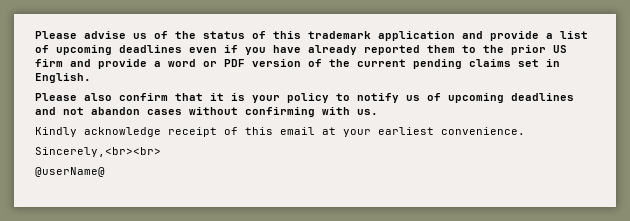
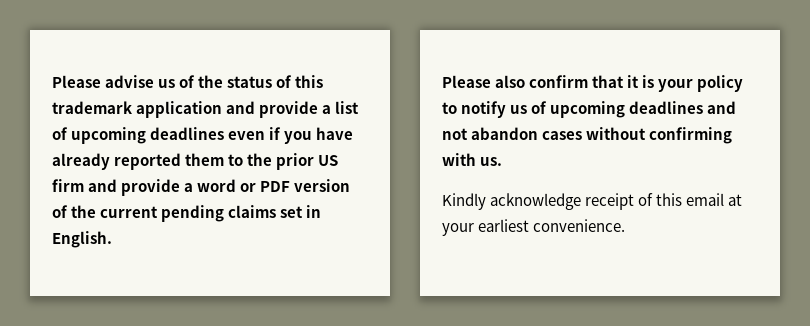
- Sincerely,<br><br>
- @userName@

